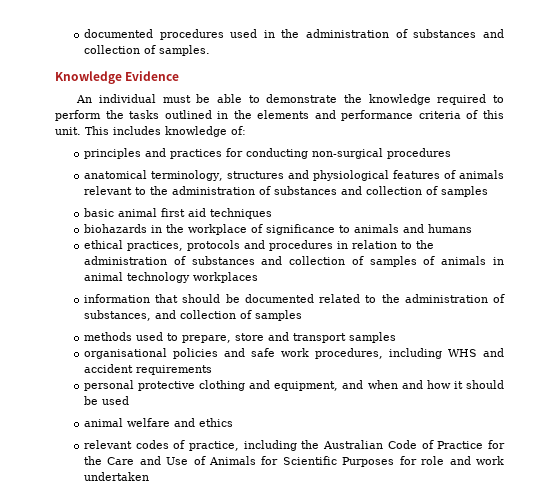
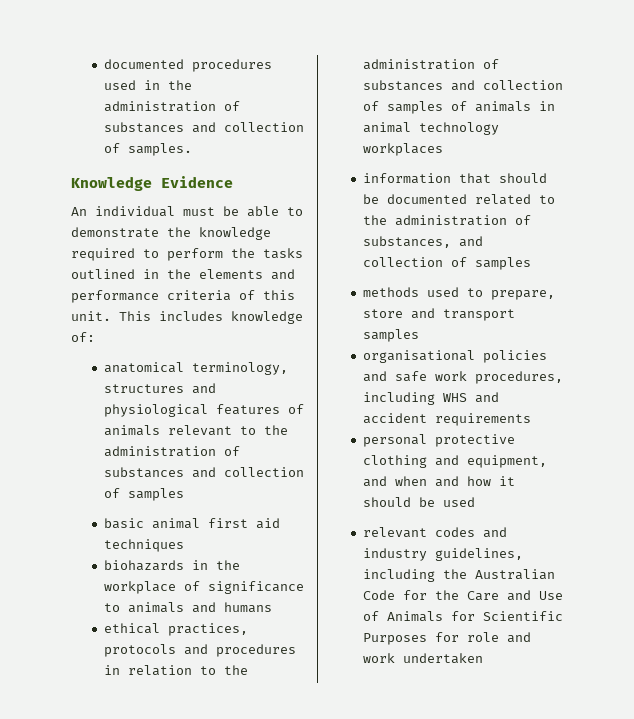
- principles and practices for conducting non-surgical procedures
- animal welfare and ethics
- relevant codes of practice, including the Australian Code of Practice for the Care and Use of Animals for Scientific Purposes for role and work undertaken
+ relevant codes and industry guidelines, including the Australian Code for the Care and Use of Animals for Scientific Purposes for role and work undertaken

